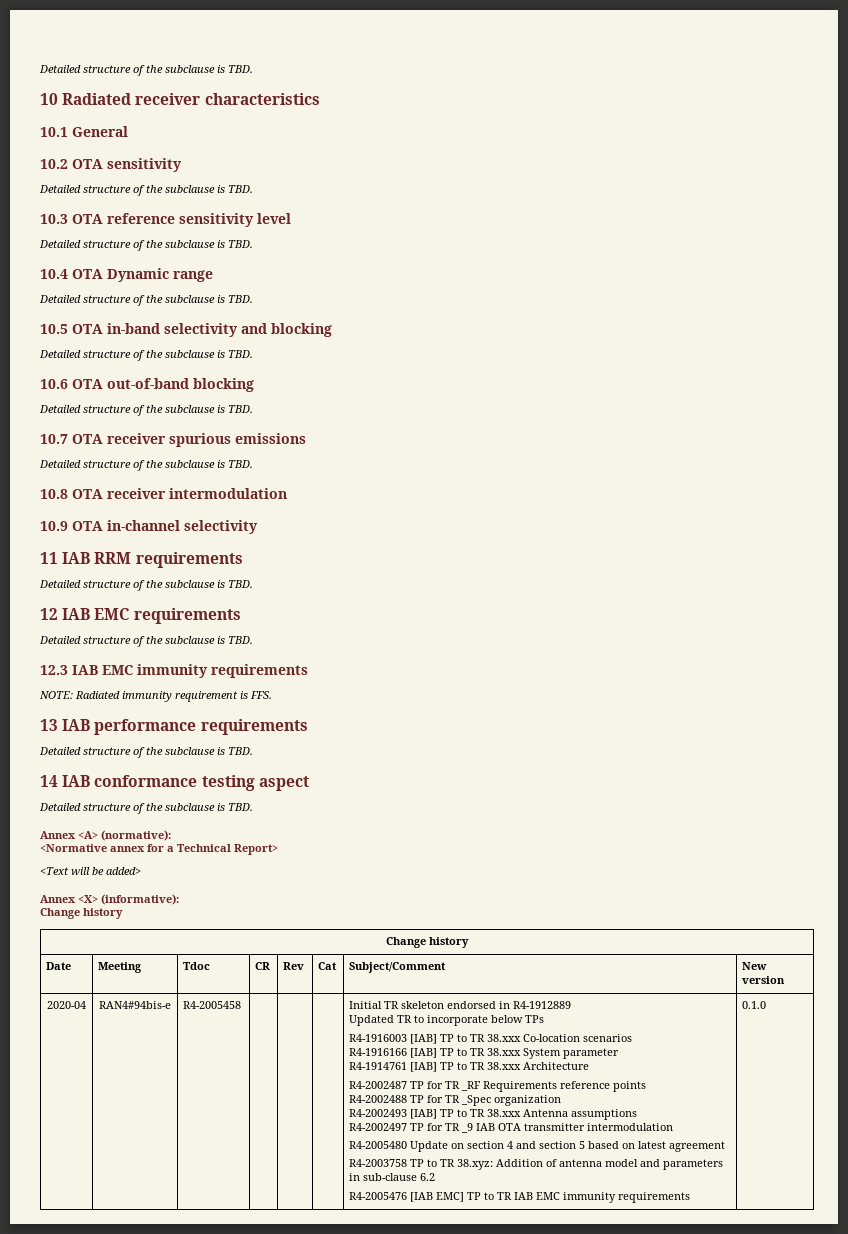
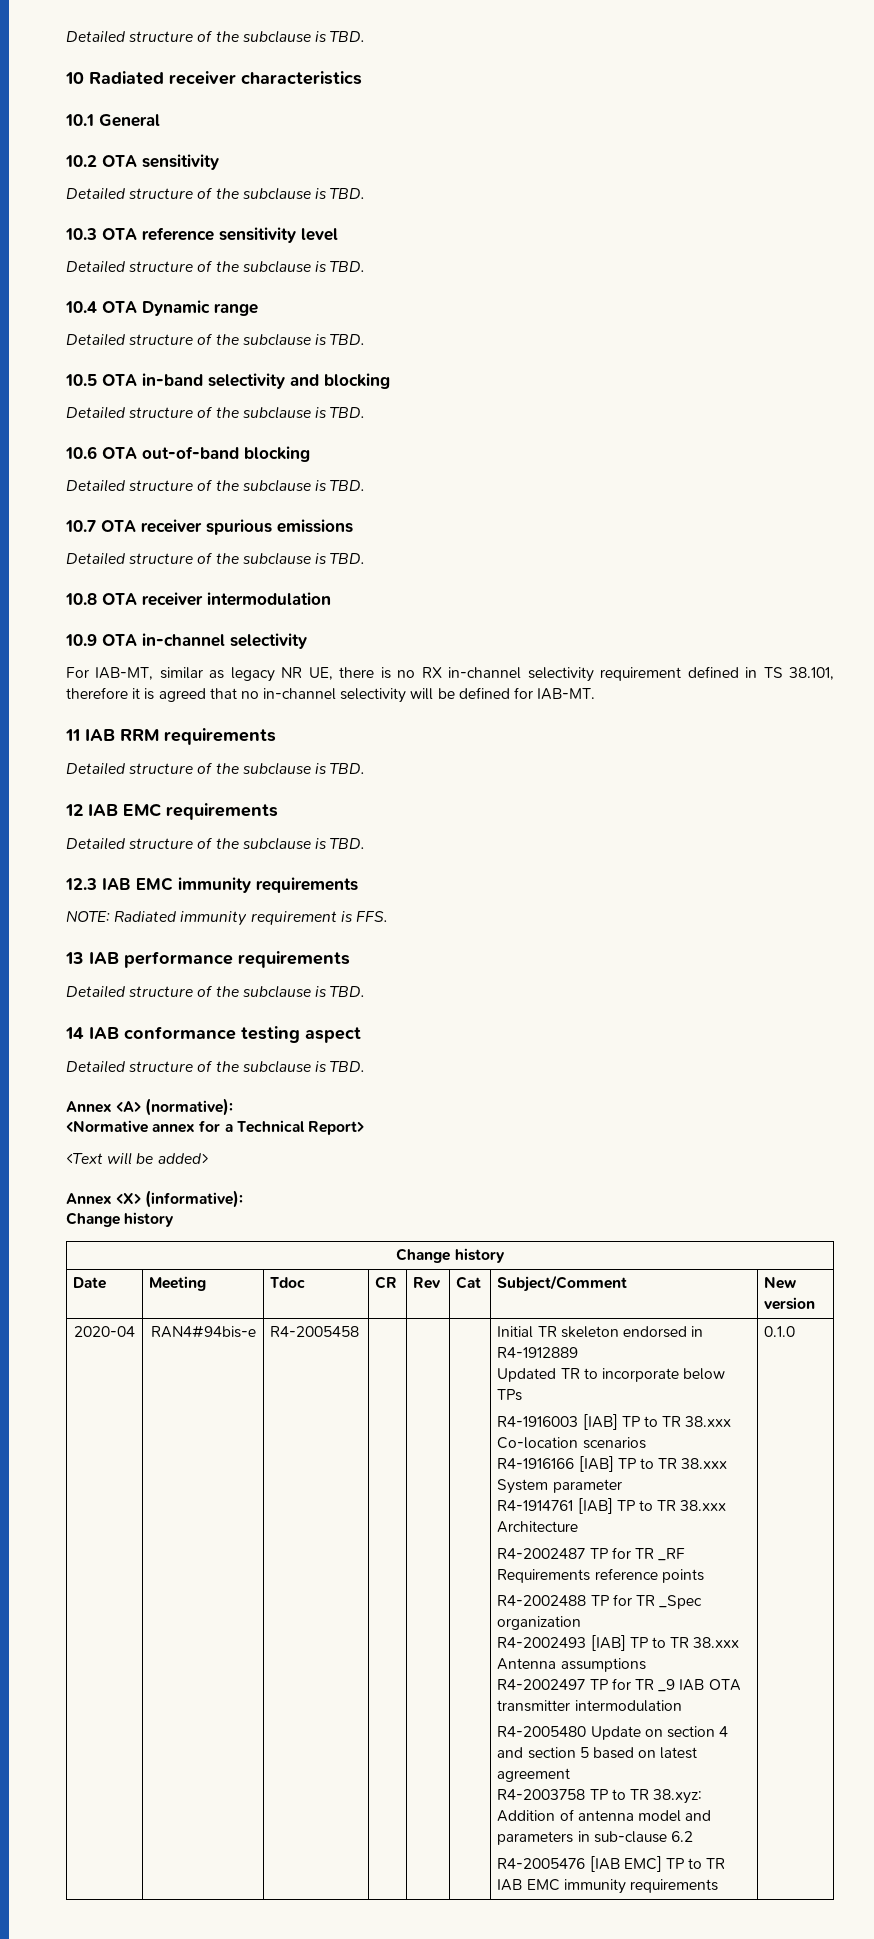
+ For IAB-MT, similar as legacy NR UE, there is no RX in-channel selectivity requirement defined in TS 38.101, therefore it is agreed that no in-channel selectivity will be defined for IAB-MT.

